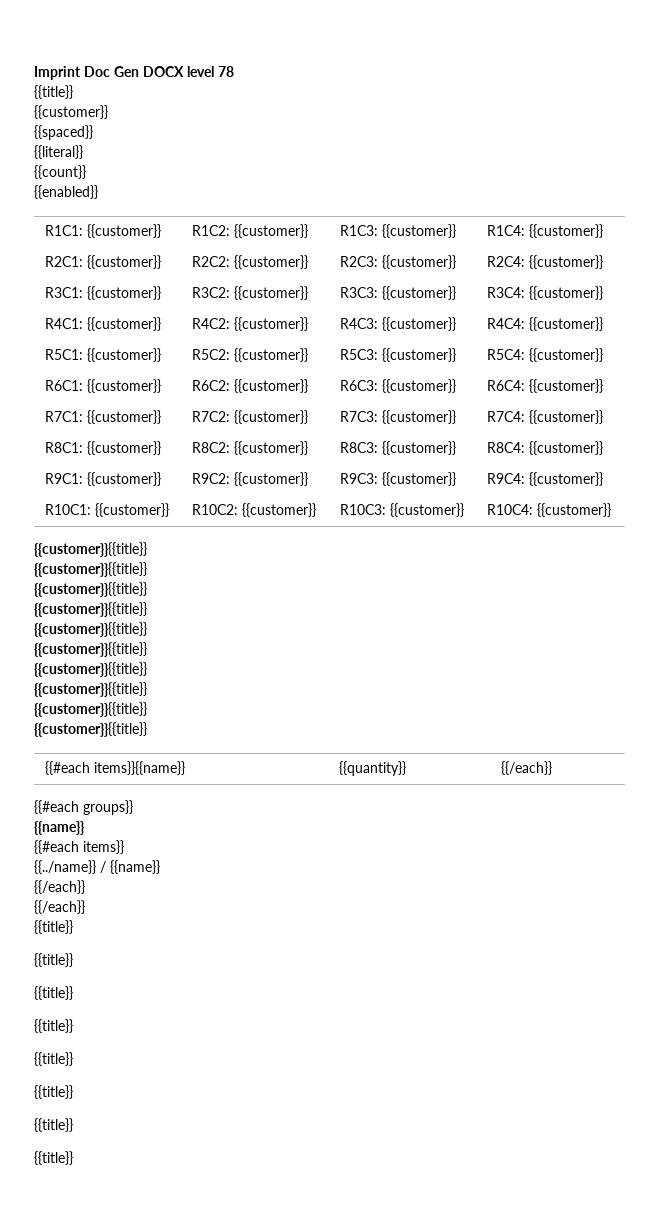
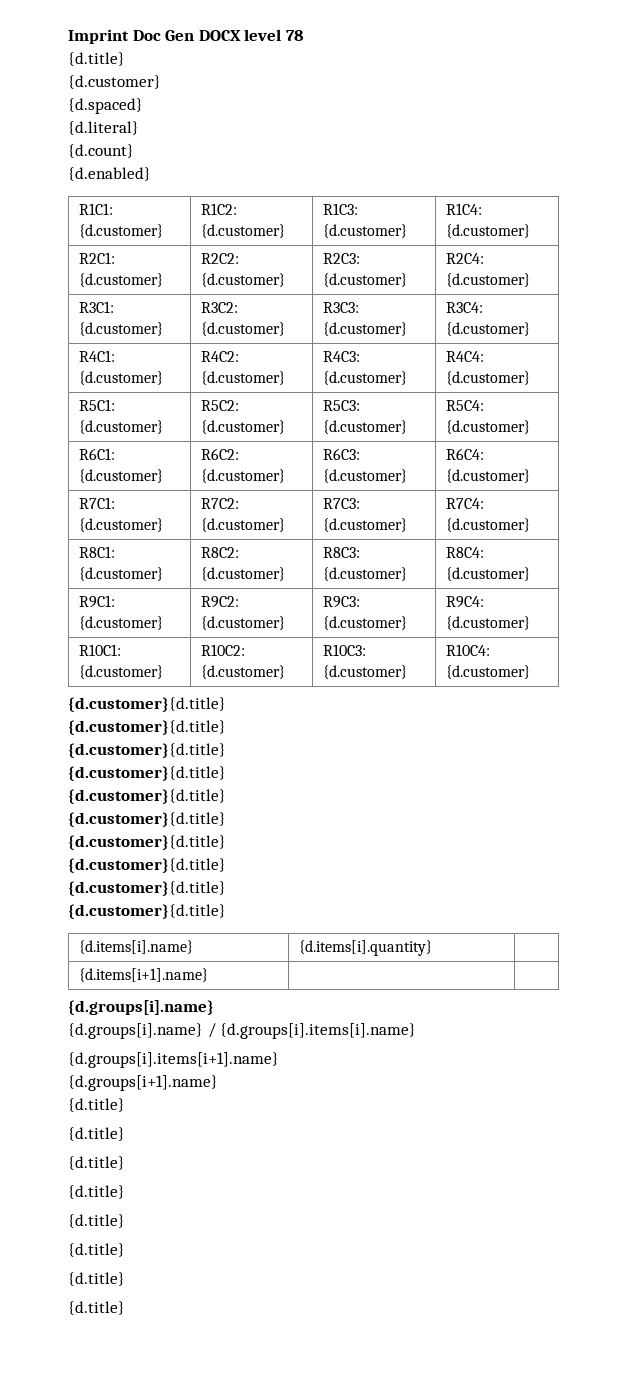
  Imprint Doc Gen DOCX level 78
- {{title}}
- {{customer}}
- {{spaced}}
- {{literal}}
- {{count}}
- {{enabled}}
+ {d.title}
+ {d.customer}
+ {d.spaced}
+ {d.literal}
+ {d.count}
+ {d.enabled}
- R1C1: {{customer}} | R1C2: {{customer}} | R1C3: {{customer}} | R1C4: {{customer}}
+ R1C1: {d.customer} | R1C2: {d.customer} | R1C3: {d.customer} | R1C4: {d.customer}
- R2C1: {{customer}} | R2C2: {{customer}} | R2C3: {{customer}} | R2C4: {{customer}}
+ R2C1: {d.customer} | R2C2: {d.customer} | R2C3: {d.customer} | R2C4: {d.customer}
- R3C1: {{customer}} | R3C2: {{customer}} | R3C3: {{customer}} | R3C4: {{customer}}
+ R3C1: {d.customer} | R3C2: {d.customer} | R3C3: {d.customer} | R3C4: {d.customer}
- R4C1: {{customer}} | R4C2: {{customer}} | R4C3: {{customer}} | R4C4: {{customer}}
+ R4C1: {d.customer} | R4C2: {d.customer} | R4C3: {d.customer} | R4C4: {d.customer}
- R5C1: {{customer}} | R5C2: {{customer}} | R5C3: {{customer}} | R5C4: {{customer}}
+ R5C1: {d.customer} | R5C2: {d.customer} | R5C3: {d.customer} | R5C4: {d.customer}
- R6C1: {{customer}} | R6C2: {{customer}} | R6C3: {{customer}} | R6C4: {{customer}}
+ R6C1: {d.customer} | R6C2: {d.customer} | R6C3: {d.customer} | R6C4: {d.customer}
- R7C1: {{customer}} | R7C2: {{customer}} | R7C3: {{customer}} | R7C4: {{customer}}
+ R7C1: {d.customer} | R7C2: {d.customer} | R7C3: {d.customer} | R7C4: {d.customer}
- R8C1: {{customer}} | R8C2: {{customer}} | R8C3: {{customer}} | R8C4: {{customer}}
+ R8C1: {d.customer} | R8C2: {d.customer} | R8C3: {d.customer} | R8C4: {d.customer}
- R9C1: {{customer}} | R9C2: {{customer}} | R9C3: {{customer}} | R9C4: {{customer}}
+ R9C1: {d.customer} | R9C2: {d.customer} | R9C3: {d.customer} | R9C4: {d.customer}
- R10C1: {{customer}} | R10C2: {{customer}} | R10C3: {{customer}} | R10C4: {{customer}}
- {{customer}}{{title}}
- {{customer}}{{title}}
- {{customer}}{{title}}
- {{customer}}{{title}}
- {{customer}}{{title}}
- {{customer}}{{title}}
- {{customer}}{{title}}
- {{customer}}{{title}}
- {{customer}}{{title}}
- {{customer}}{{title}}
- {{#each items}}{{name}} | {{quantity}} | {{/each}}
- {{#each groups}}
- {{name}}
- {{#each items}}
- {{../name}} / {{name}}
- {{/each}}
- {{/each}}
- {{title}}
- {{title}}
- {{title}}
- {{title}}
- {{title}}
- {{title}}
- {{title}}
- {{title}}
+ R10C1: {d.customer} | R10C2: {d.customer} | R10C3: {d.customer} | R10C4: {d.customer}
+ {d.customer}{d.title}
+ {d.customer}{d.title}
+ {d.customer}{d.title}
+ {d.customer}{d.title}
+ {d.customer}{d.title}
+ {d.customer}{d.title}
+ {d.customer}{d.title}
+ {d.customer}{d.title}
+ {d.customer}{d.title}
+ {d.customer}{d.title}
+ {d.items[i].name} | {d.items[i].quantity} |
+ {d.items[i+1].name} | |
+ {d.groups[i].name}
+ {d.groups[i].name} / {d.groups[i].items[i].name}
+ {d.groups[i].items[i+1].name}
+ {d.groups[i+1].name}
+ {d.title}
+ {d.title}
+ {d.title}
+ {d.title}
+ {d.title}
+ {d.title}
+ {d.title}
+ {d.title}

